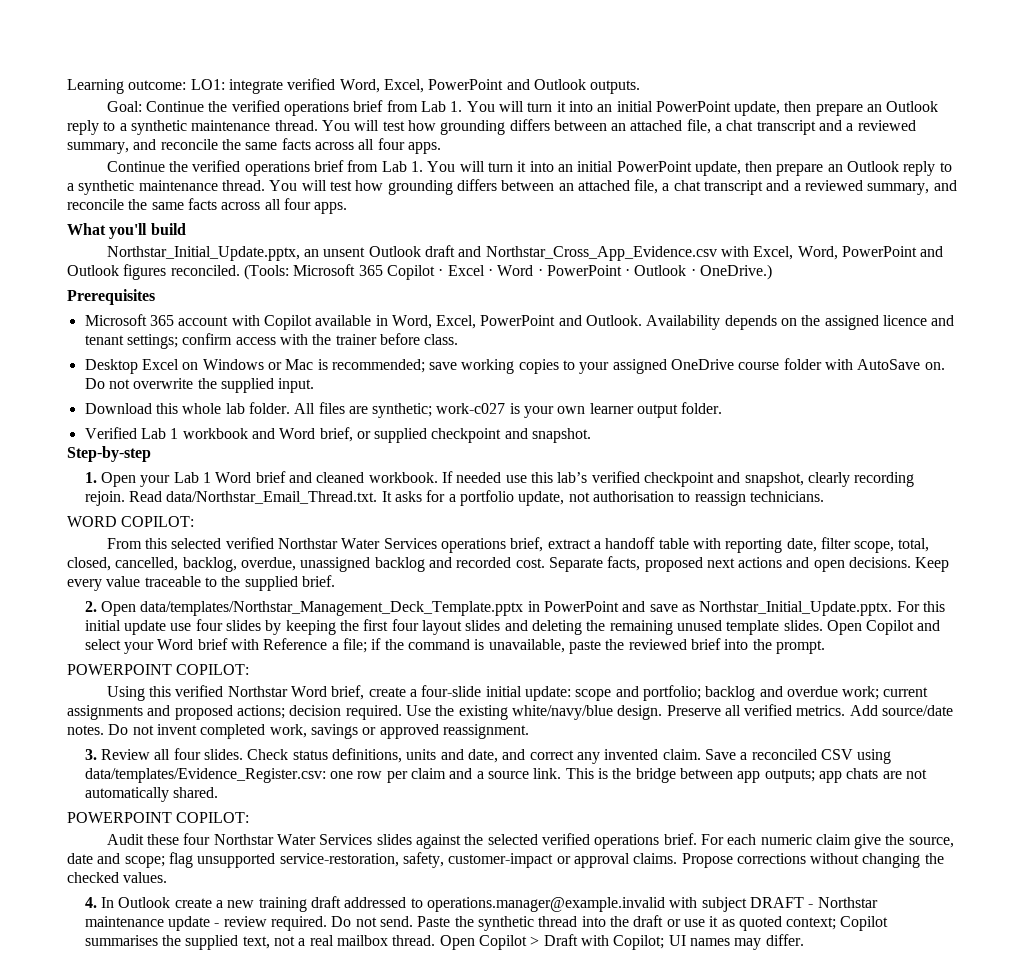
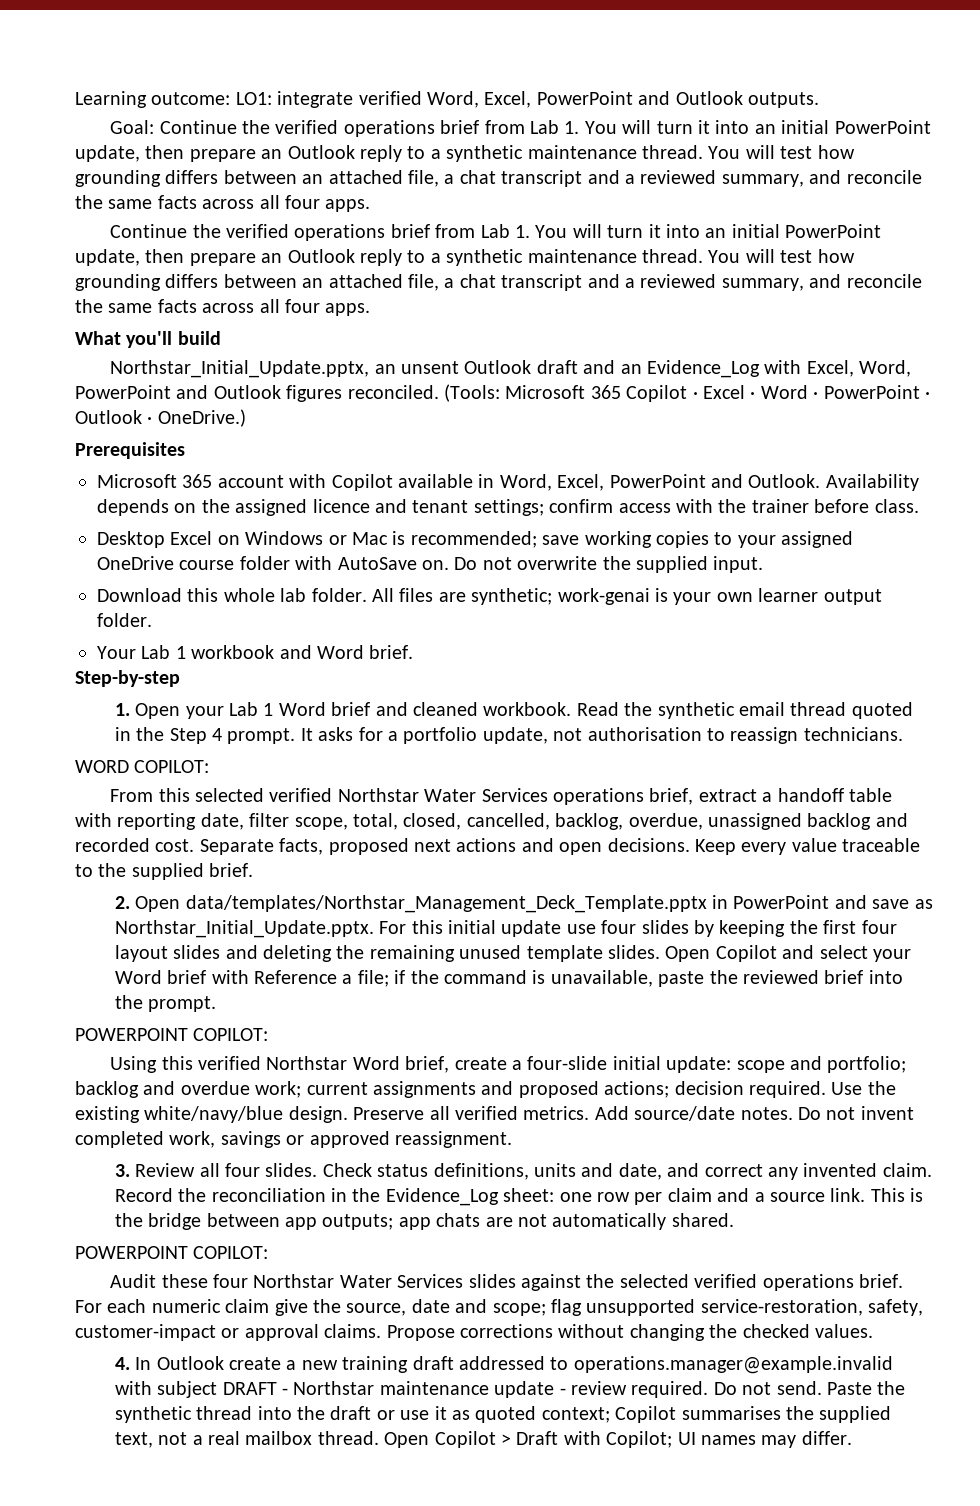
- Northstar_Initial_Update.pptx, an unsent Outlook draft and Northstar_Cross_App_Evidence.csv with Excel, Word, PowerPoint and Outlook figures reconciled.
+ Northstar_Initial_Update.pptx, an unsent Outlook draft and an Evidence_Log with Excel, Word, PowerPoint and Outlook figures reconciled.
- All files are synthetic; work-c027 is your own learner output folder.
+ All files are synthetic; work-genai is your own learner output folder.
- Verified Lab 1 workbook and Word brief, or supplied checkpoint and snapshot.
+ Your Lab 1 workbook and Word brief.
- If needed use this lab’s verified checkpoint and snapshot, clearly recording rejoin. Read data/Northstar_Email_Thread.txt. It asks for a portfolio update, not authorisation to reassign technicians.
+ Read the synthetic email thread quoted in the Step 4 prompt. It asks for a portfolio update, not authorisation to reassign technicians.
- Save a reconciled CSV using data/templates/Evidence_Register.csv: one row per claim and a source link.
+ Record the reconciliation in the Evidence_Log sheet: one row per claim and a source link.

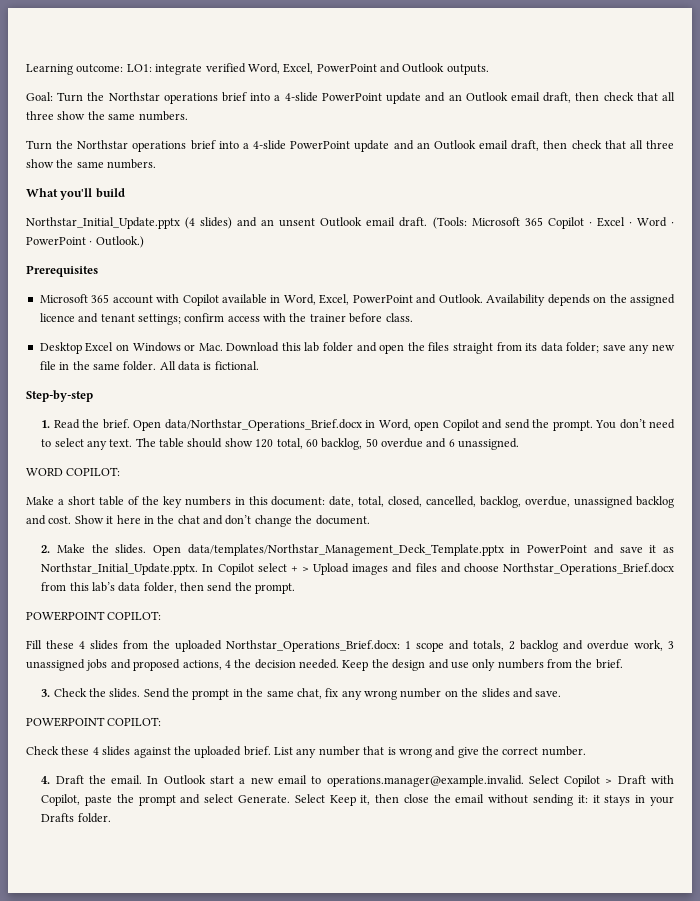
- Goal: Continue the verified operations brief from Lab 1. You will turn it into an initial PowerPoint update, then prepare an Outlook reply to a synthetic maintenance thread. You will test how grounding differs between an attached file, a chat transcript and a reviewed summary, and reconcile the same facts across all four apps.
- Continue the verified operations brief from Lab 1. You will turn it into an initial PowerPoint update, then prepare an Outlook reply to a synthetic maintenance thread. You will test how grounding differs between an attached file, a chat transcript and a reviewed summary, and reconcile the same facts across all four apps.
+ Goal: Turn the Northstar operations brief into a 4-slide PowerPoint update and an Outlook email draft, then check that all three show the same numbers.
+ Turn the Northstar operations brief into a 4-slide PowerPoint update and an Outlook email draft, then check that all three show the same numbers.
  What you'll build
- Northstar_Initial_Update.pptx, an unsent Outlook draft and an Evidence_Log with Excel, Word, PowerPoint and Outlook figures reconciled.
+ Northstar_Initial_Update.pptx (4 slides) and an unsent Outlook email draft.
- (Tools: Microsoft 365 Copilot · Excel · Word · PowerPoint · Outlook · OneDrive.)
+ (Tools: Microsoft 365 Copilot · Excel · Word · PowerPoint · Outlook.)
- Desktop Excel on Windows or Mac is recommended; save working copies to your assigned OneDrive course folder with AutoSave on. Do not overwrite the supplied input.
- Download this whole lab folder. All files are synthetic; work-genai is your own learner output folder.
- Your Lab 1 workbook and Word brief.
+ Desktop Excel on Windows or Mac. Download this lab folder and open the files straight from its data folder; save any new file in the same folder. All data is fictional.
  Step-by-step
- 1. Open your Lab 1 Word brief and cleaned workbook. Read the synthetic email thread quoted in the Step 4 prompt. It asks for a portfolio update, not authorisation to reassign technicians.
+ 1. Read the brief. Open data/Northstar_Operations_Brief.docx in Word, open Copilot and send the prompt. You don’t need to select any text. The table should show 120 total, 60 backlog, 50 overdue and 6 unassigned.
  WORD COPILOT:
- From this selected verified Northstar Water Services operations brief, extract a handoff table with reporting date, filter scope, total, closed, cancelled, backlog, overdue, unassigned backlog and recorded cost. Separate facts, proposed next actions and open decisions. Keep every value traceable to the supplied brief.
- 2. Open data/templates/Northstar_Management_Deck_Template.pptx in PowerPoint and save as Northstar_Initial_Update.pptx. For this initial update use four slides by keeping the first four layout slides and deleting the remaining unused template slides. Open Copilot and select your Word brief with Reference a file; if the command is unavailable, paste the reviewed brief into the prompt.
+ Make a short table of the key numbers in this document: date, total, closed, cancelled, backlog, overdue, unassigned backlog and cost. Show it here in the chat and don’t change the document.
+ 2. Make the slides. Open data/templates/Northstar_Management_Deck_Template.pptx in PowerPoint and save it as Northstar_Initial_Update.pptx. In Copilot select + > Upload images and files and choose Northstar_Operations_Brief.docx from this lab’s data folder, then send the prompt.
  POWERPOINT COPILOT:
- Using this verified Northstar Word brief, create a four-slide initial update: scope and portfolio; backlog and overdue work; current assignments and proposed actions; decision required. Use the existing white/navy/blue design. Preserve all verified metrics. Add source/date notes. Do not invent completed work, savings or approved reassignment.
- 3. Review all four slides. Check status definitions, units and date, and correct any invented claim. Record the reconciliation in the Evidence_Log sheet: one row per claim and a source link. This is the bridge between app outputs; app chats are not automatically shared.
+ Fill these 4 slides from the uploaded Northstar_Operations_Brief.docx: 1 scope and totals, 2 backlog and overdue work, 3 unassigned jobs and proposed actions, 4 the decision needed. Keep the design and use only numbers from the brief.
+ 3. Check the slides. Send the prompt in the same chat, fix any wrong number on the slides and save.
  POWERPOINT COPILOT:
- Audit these four Northstar Water Services slides against the selected verified operations brief. For each numeric claim give the source, date and scope; flag unsupported service-restoration, safety, customer-impact or approval claims. Propose corrections without changing the checked values.
- 4. In Outlook create a new training draft addressed to operations.manager@example.invalid with subject DRAFT - Northstar maintenance update - review required. Do not send. Paste the synthetic thread into the draft or use it as quoted context; Copilot summarises the supplied text, not a real mailbox thread. Open Copilot > Draft with Copilot; UI names may differ.
+ Check these 4 slides against the uploaded brief. List any number that is wrong and give the correct number.
+ 4. Draft the email. In Outlook start a new email to operations.manager@example.invalid. Select Copilot > Draft with Copilot, paste the prompt and select Generate. Select Keep it, then close the email without sending it: it stays in your Drafts folder.

